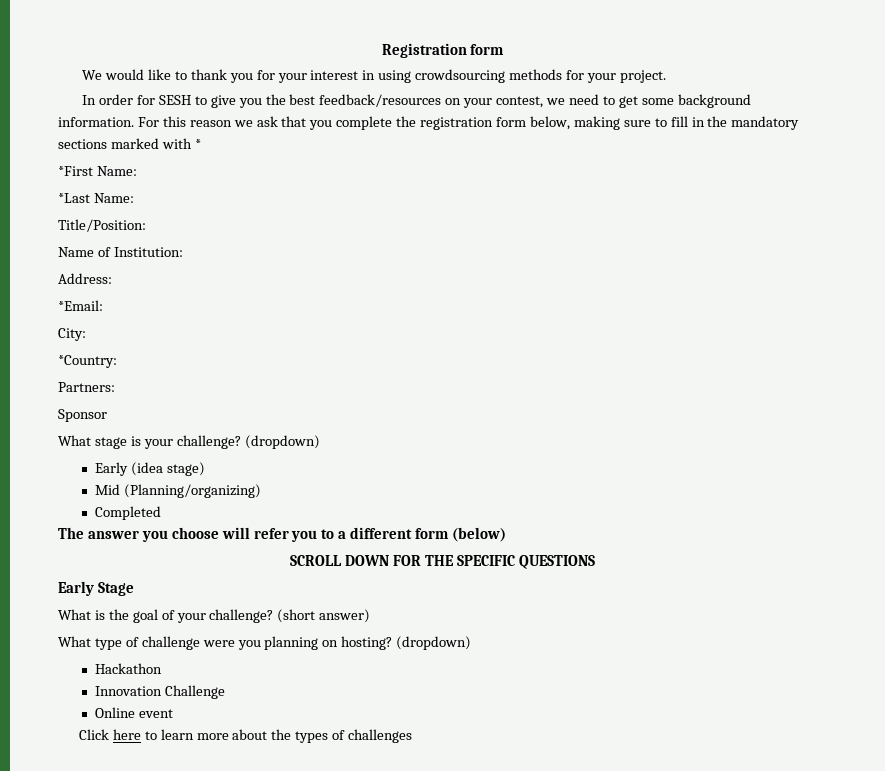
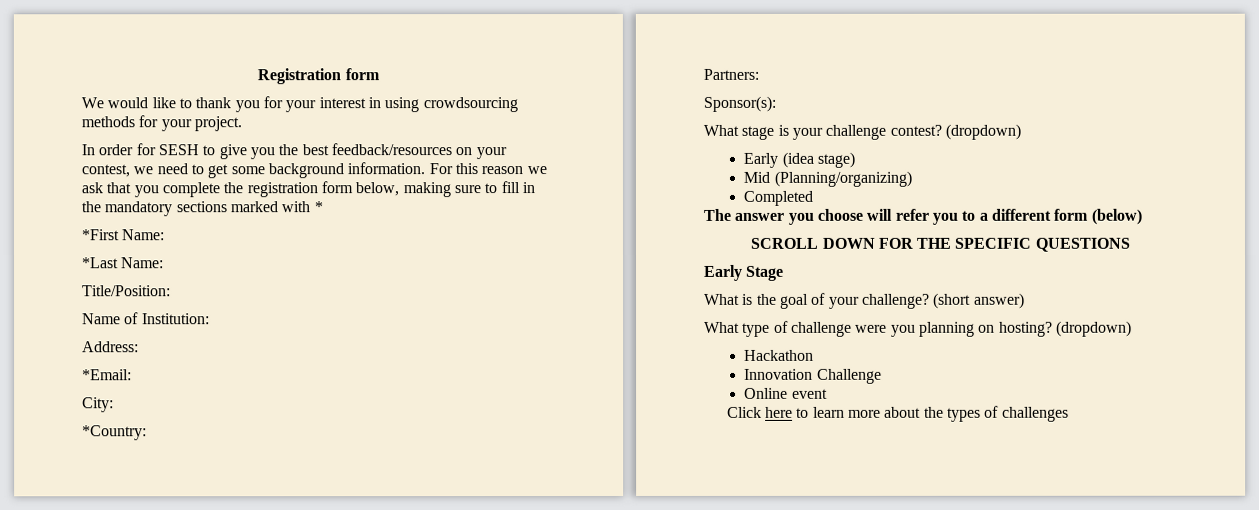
- Sponsor
+ Sponsor(s):
- What stage is your challenge?
+ What stage is your challenge contest?

